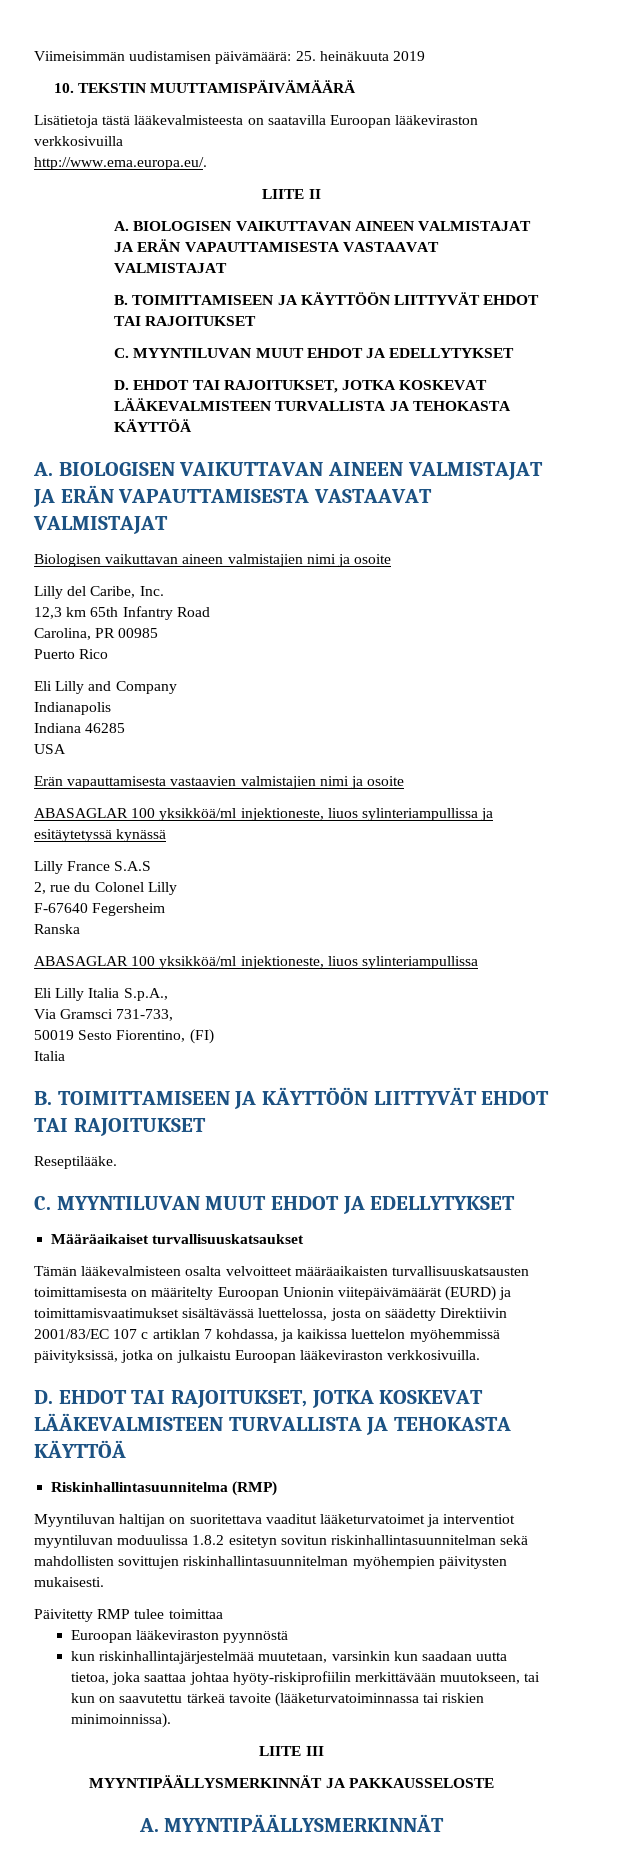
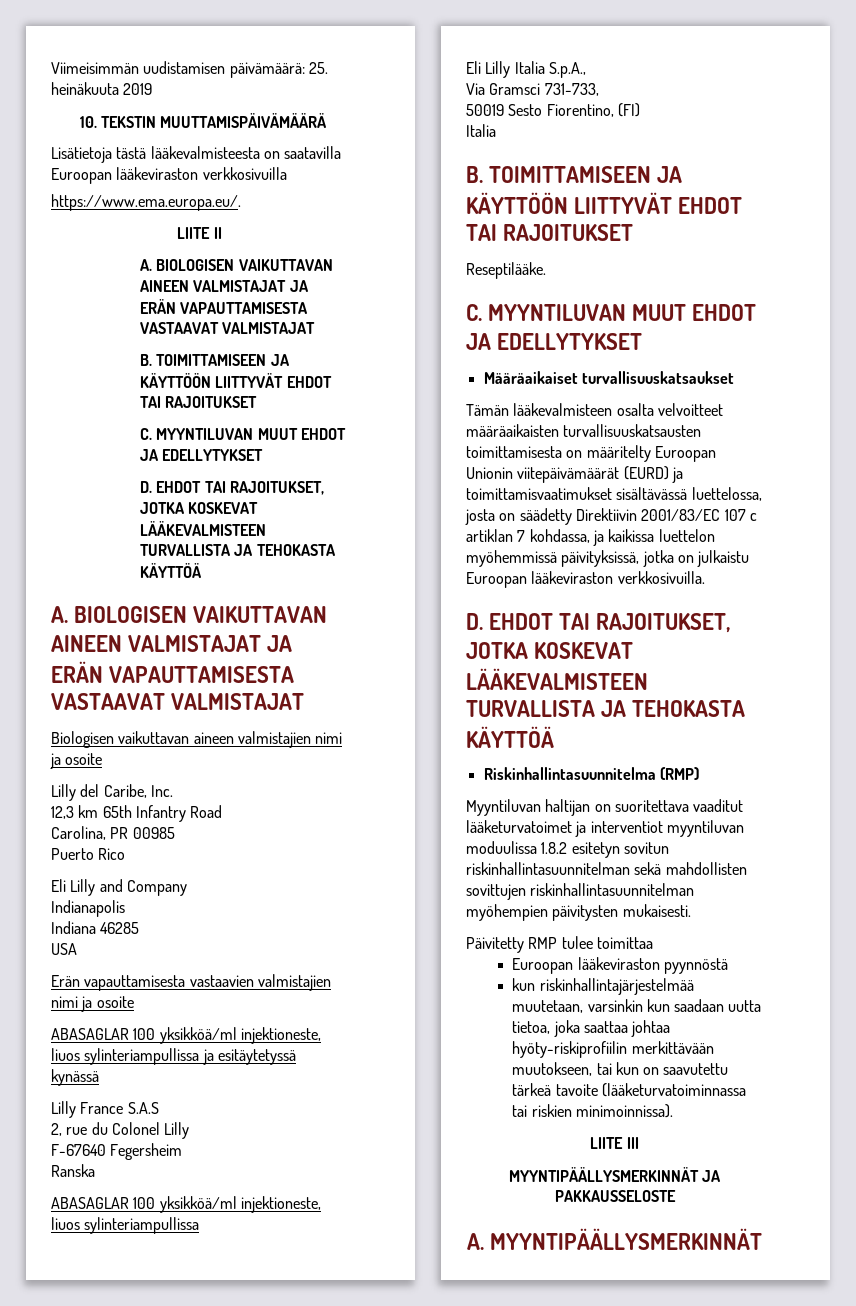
- http://www.ema.europa.eu/.
+ https://www.ema.europa.eu/.

